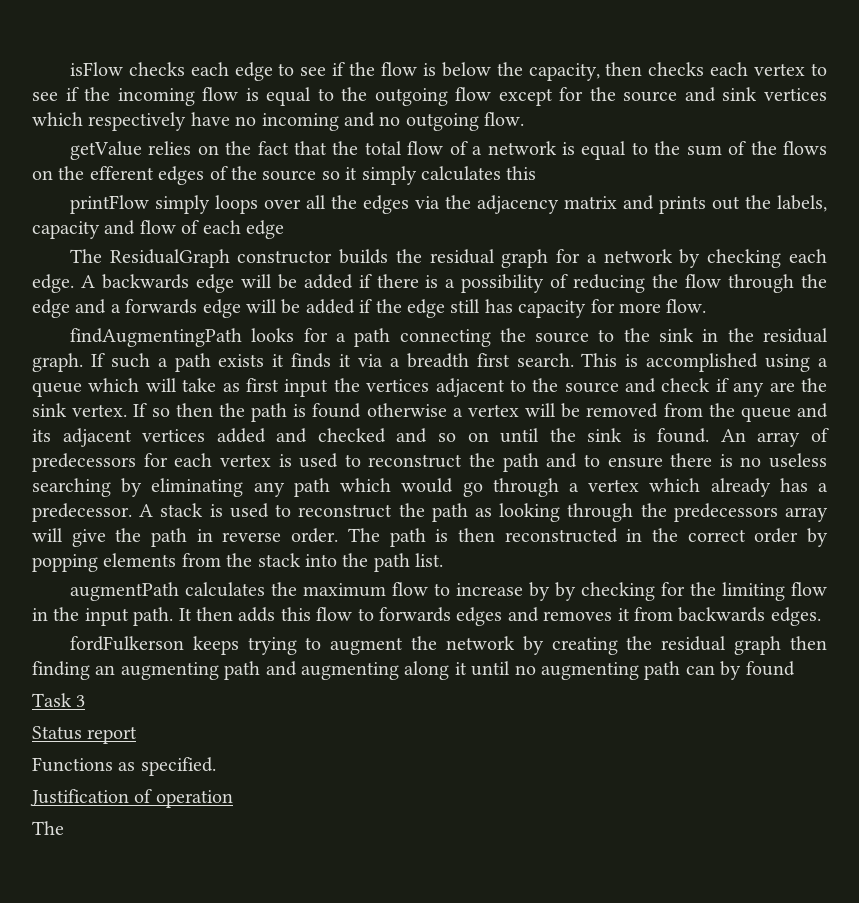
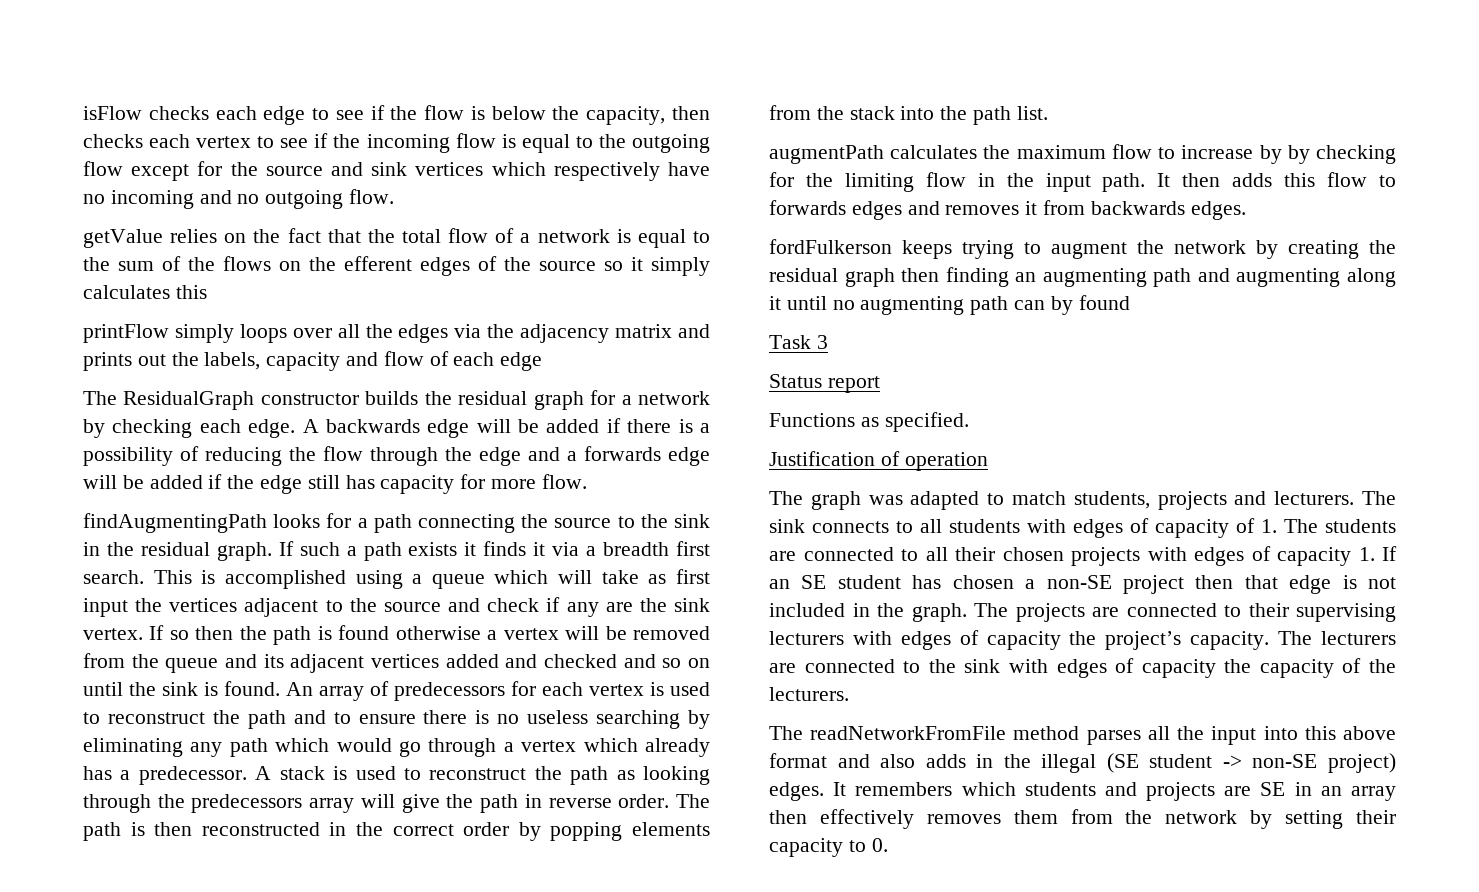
  Justification of operation
- The
+ The graph was adapted to match students, projects and lecturers. The sink connects to all students with edges of capacity of 1. The students are connected to all their chosen projects with edges of capacity 1. If an SE student has chosen a non-SE project then that edge is not included in the graph. The projects are connected to their supervising lecturers with edges of capacity the project’s capacity. The lecturers are connected to the sink with edges of capacity the capacity of the lecturers.
+ The readNetworkFromFile method parses all the input into this above format and also adds in the illegal (SE student -> non-SE project) edges. It remembers which students and projects are SE in an array then effectively removes them from the network by setting their capacity to 0.

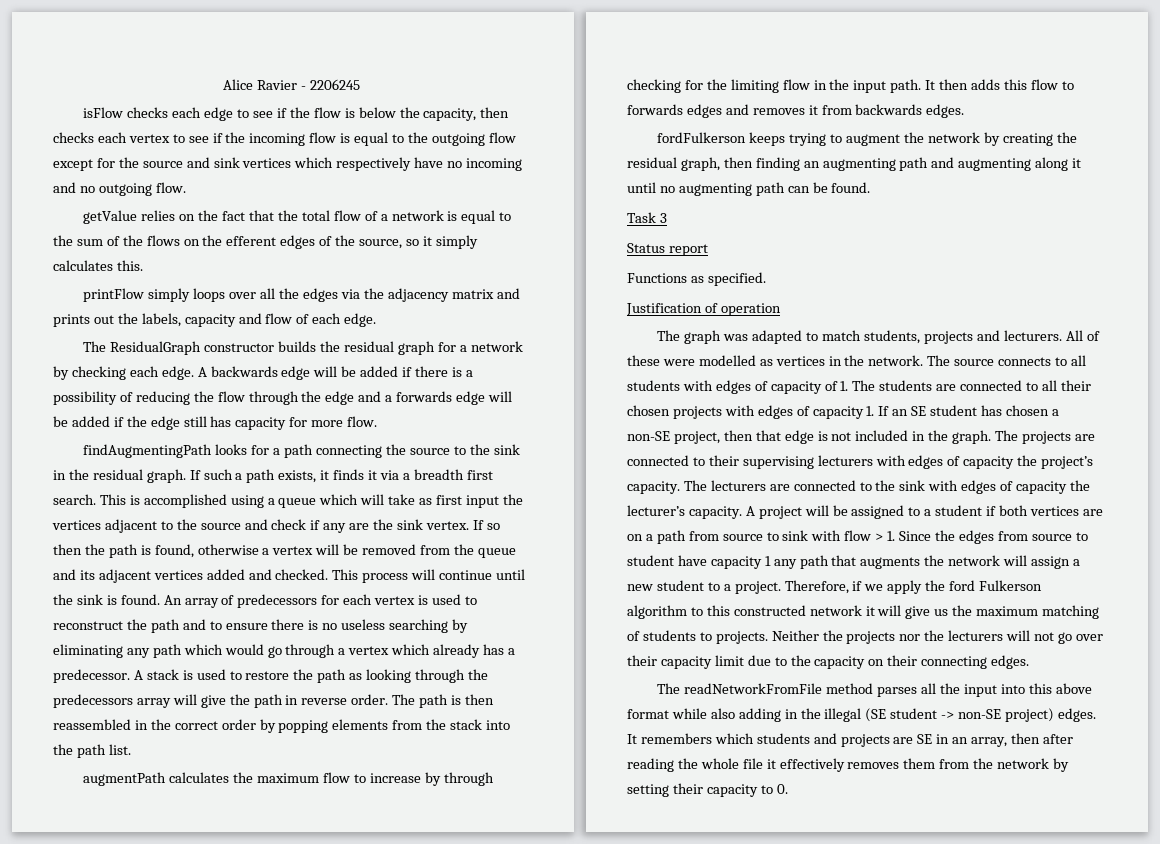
+ Alice Ravier - 2206245
- getValue relies on the fact that the total flow of a network is equal to the sum of the flows on the efferent edges of the source so it simply calculates this
+ getValue relies on the fact that the total flow of a network is equal to the sum of the flows on the efferent edges of the source, so it simply calculates this.
- printFlow simply loops over all the edges via the adjacency matrix and prints out the labels, capacity and flow of each edge
+ printFlow simply loops over all the edges via the adjacency matrix and prints out the labels, capacity and flow of each edge.
- If such a path exists it finds it via a breadth first search.
+ If such a path exists, it finds it via a breadth first search.
- If so then the path is found otherwise a vertex will be removed from the queue and its adjacent vertices added and checked and so on until the sink is found.
+ If so then the path is found, otherwise a vertex will be removed from the queue and its adjacent vertices added and checked. This process will continue until the sink is found.
- A stack is used to reconstruct the path as looking through the predecessors array will give the path in reverse order.
+ A stack is used to restore the path as looking through the predecessors array will give the path in reverse order.
- The path is then reconstructed in the correct order by popping elements from the stack into the path list.
+ The path is then reassembled in the correct order by popping elements from the stack into the path list.
- augmentPath calculates the maximum flow to increase by by checking for the limiting flow in the input path.
+ augmentPath calculates the maximum flow to increase by through checking for the limiting flow in the input path.
- fordFulkerson keeps trying to augment the network by creating the residual graph then finding an augmenting path and augmenting along it until no augmenting path can by found
+ fordFulkerson keeps trying to augment the network by creating the residual graph, then finding an augmenting path and augmenting along it until no augmenting path can be found.
- The sink connects to all students with edges of capacity of 1. The students are connected to all their chosen projects with edges of capacity 1. If an SE student has chosen a non-SE project then that edge is not included in the graph.
+ All of these were modelled as vertices in the network. The source connects to all students with edges of capacity of 1. The students are connected to all their chosen projects with edges of capacity 1. If an SE student has chosen a non-SE project, then that edge is not included in the graph.
- The lecturers are connected to the sink with edges of capacity the capacity of the lecturers.
+ The lecturers are connected to the sink with edges of capacity the lecturer’s capacity. A project will be assigned to a student if both vertices are on a path from source to sink with flow > 1. Since the edges from source to student have capacity 1 any path that augments the network will assign a new student to a project. Therefore, if we apply the ford Fulkerson algorithm to this constructed network it will give us the maximum matching of students to projects. Neither the projects nor the lecturers will not go over their capacity limit due to the capacity on their connecting edges.
- The readNetworkFromFile method parses all the input into this above format and also adds in the illegal (SE student -> non-SE project) edges.
+ The readNetworkFromFile method parses all the input into this above format while also adding in the illegal (SE student -> non-SE project) edges.
- It remembers which students and projects are SE in an array then effectively removes them from the network by setting their capacity to 0.
+ It remembers which students and projects are SE in an array, then after reading the whole file it effectively removes them from the network by setting their capacity to 0.

